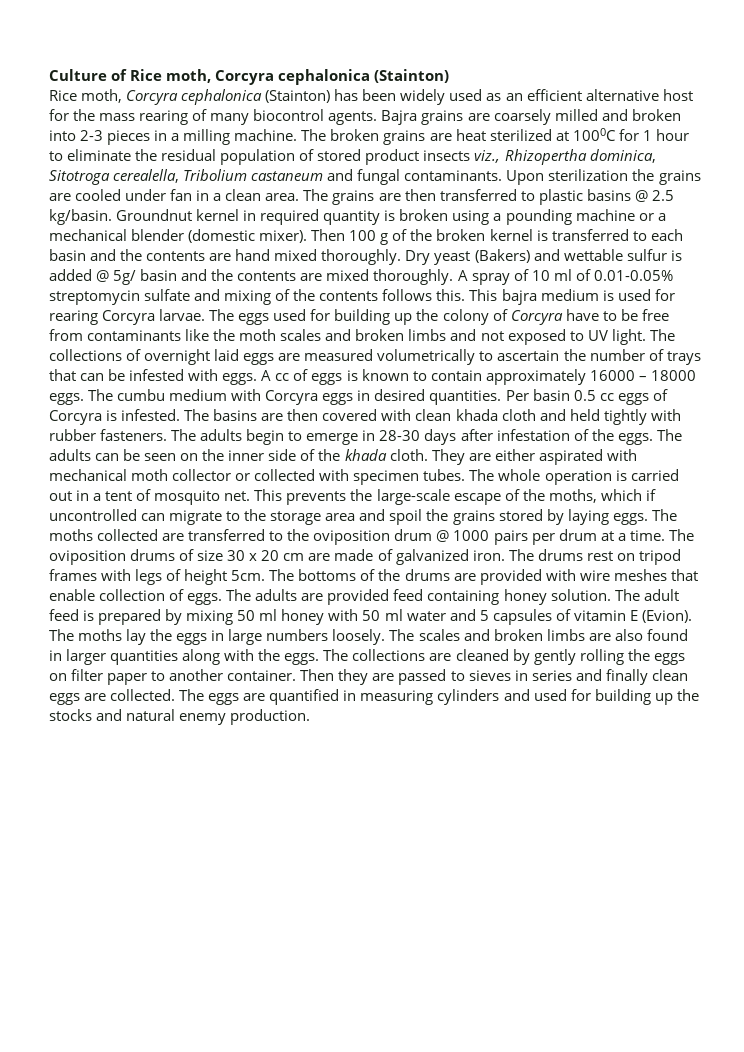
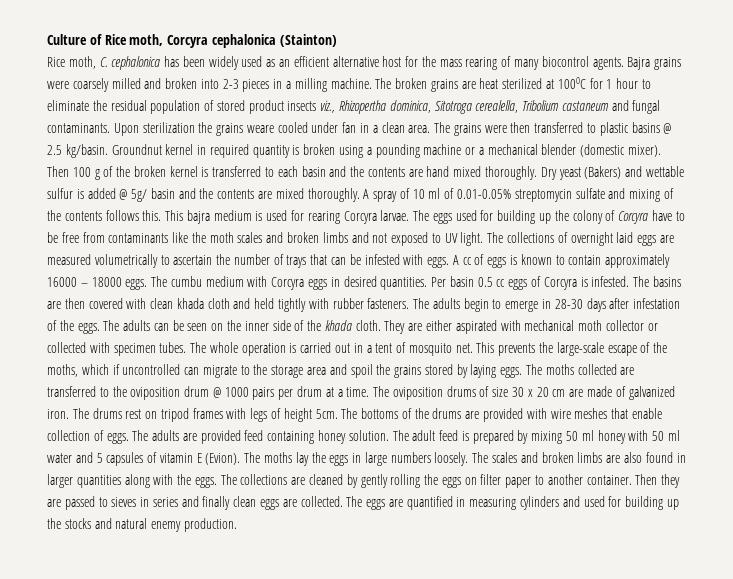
- Rice moth, Corcyra cephalonica (Stainton) has been widely used as an efficient alternative host for the mass rearing of many biocontrol agents.
+ Rice moth, C. cephalonica has been widely used as an efficient alternative host for the mass rearing of many biocontrol agents.
- Bajra grains are coarsely milled and broken into 2-3 pieces in a milling machine.
+ Bajra grains were coarsely milled and broken into 2-3 pieces in a milling machine.
- Upon sterilization the grains are cooled under fan in a clean area.
+ Upon sterilization the grains weare cooled under fan in a clean area.
- The grains are then transferred to plastic basins @ 2.5 kg/basin.
+ The grains were then transferred to plastic basins @ 2.5 kg/basin.

